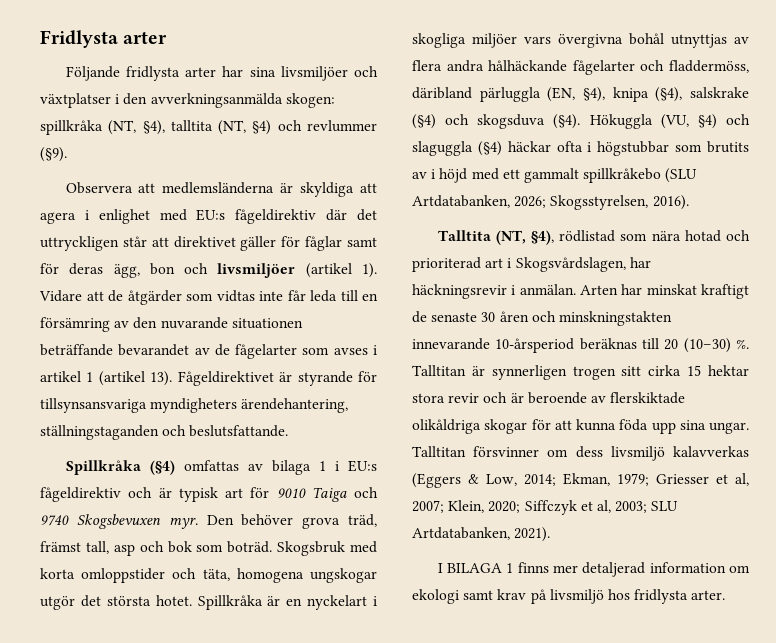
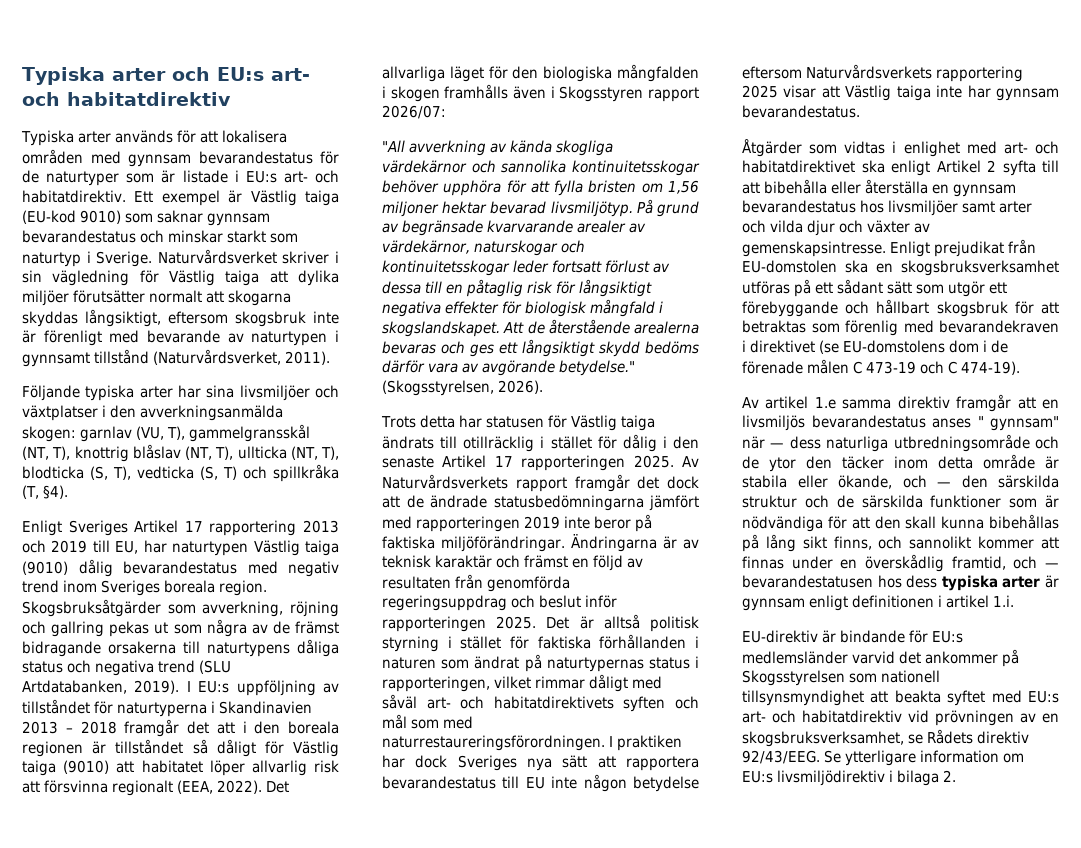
- Fridlysta arter
+ Typiska arter och EU:s art- och habitatdirektiv
+ Typiska arter används för att lokalisera områden med gynnsam bevarandestatus för de naturtyper som är listade i EU:s art- och habitatdirektiv. Ett exempel är Västlig taiga (EU-kod 9010) som saknar gynnsam bevarandestatus och minskar starkt som naturtyp i Sverige. Naturvårdsverket skriver i sin vägledning för Västlig taiga att dylika miljöer förutsätter normalt att skogarna skyddas långsiktigt, eftersom skogsbruk inte är förenligt med bevarande av naturtypen i gynnsamt tillstånd (Naturvårdsverket, 2011).
- Följande fridlysta arter har sina livsmiljöer och växtplatser i den avverkningsanmälda skogen: spillkråka (NT, §4), talltita (NT, §4) och revlummer (§9).
- Observera att medlemsländerna är skyldiga att agera i enlighet med EU:s fågeldirektiv där det uttryckligen står att direktivet gäller för fåglar samt för deras ägg, bon och livsmiljöer (artikel 1). Vidare att de åtgärder som vidtas inte får leda till en försämring av den nuvarande situationen beträffande bevarandet av de fågelarter som avses i artikel 1 (artikel 13). Fågeldirektivet är styrande för tillsynsansvariga myndigheters ärendehantering, ställningstaganden och beslutsfattande.
- Spillkråka (§4) omfattas av bilaga 1 i EU:s fågeldirektiv och är typisk art för 9010 Taiga och 9740 Skogsbevuxen myr. Den behöver grova träd, främst tall, asp och bok som boträd. Skogsbruk med korta omloppstider och täta, homogena ungskogar utgör det största hotet. Spillkråka är en nyckelart i skogliga miljöer vars övergivna bohål utnyttjas av flera andra hålhäckande fågelarter och fladdermöss, däribland pärluggla (EN, §4), knipa (§4), salskrake (§4) och skogsduva (§4). Hökuggla (VU, §4) och slaguggla (§4) häckar ofta i högstubbar som brutits av i höjd med ett gammalt spillkråkebo (SLU Artdatabanken, 2026; Skogsstyrelsen, 2016).
- Talltita (NT, §4), rödlistad som nära hotad och prioriterad art i Skogsvårdslagen, har häckningsrevir i anmälan. Arten har minskat kraftigt de senaste 30 åren och minskningstakten innevarande 10-årsperiod beräknas till 20 (10–30) %. Talltitan är synnerligen trogen sitt cirka 15 hektar stora revir och är beroende av flerskiktade olikåldriga skogar för att kunna föda upp sina ungar. Talltitan försvinner om dess livsmiljö kalavverkas (Eggers & Low, 2014; Ekman, 1979; Griesser et al, 2007; Klein, 2020; Siffczyk et al, 2003; SLU Artdatabanken, 2021).
- I BILAGA 1 finns mer detaljerad information om ekologi samt krav på livsmiljö hos fridlysta arter.
+ Följande typiska arter har sina livsmiljöer och växtplatser i den avverkningsanmälda skogen: garnlav (VU, T), gammelgransskål (NT, T), knottrig blåslav (NT, T), ullticka (NT, T), blodticka (S, T), vedticka (S, T) och spillkråka (T, §4).
+ Enligt Sveriges Artikel 17 rapportering 2013 och 2019 till EU, har naturtypen Västlig taiga (9010) dålig bevarandestatus med negativ trend inom Sveriges boreala region. Skogsbruksåtgärder som avverkning, röjning och gallring pekas ut som några av de främst bidragande orsakerna till naturtypens dåliga status och negativa trend (SLU Artdatabanken, 2019). I EU:s uppföljning av tillståndet för naturtyperna i Skandinavien 2013 – 2018 framgår det att i den boreala regionen är tillståndet så dåligt för Västlig taiga (9010) att habitatet löper allvarlig risk att försvinna regionalt (EEA, 2022). Det allvarliga läget för den biologiska mångfalden i skogen framhålls även i Skogsstyren rapport 2026/07:
+ "All avverkning av kända skogliga värdekärnor och sannolika kontinuitetsskogar behöver upphöra för att fylla bristen om 1,56 miljoner hektar bevarad livsmiljötyp. På grund av begränsade kvarvarande arealer av värdekärnor, naturskogar och kontinuitetsskogar leder fortsatt förlust av dessa till en påtaglig risk för långsiktigt negativa effekter för biologisk mångfald i skogslandskapet. Att de återstående arealerna bevaras och ges ett långsiktigt skydd bedöms därför vara av avgörande betydelse." (Skogsstyrelsen, 2026).
+ Trots detta har statusen för Västlig taiga ändrats till otillräcklig i stället för dålig i den senaste Artikel 17 rapporteringen 2025. Av Naturvårdsverkets rapport framgår det dock att de ändrade statusbedömningarna jämfört med rapporteringen 2019 inte beror på faktiska miljöförändringar. Ändringarna är av teknisk karaktär och främst en följd av resultaten från genomförda regeringsuppdrag och beslut inför rapporteringen 2025. Det är alltså politisk styrning i stället för faktiska förhållanden i naturen som ändrat på naturtypernas status i rapporteringen, vilket rimmar dåligt med såväl art- och habitatdirektivets syften och mål som med naturrestaureringsförordningen. I praktiken har dock Sveriges nya sätt att rapportera bevarandestatus till EU inte någon betydelse eftersom Naturvårdsverkets rapportering 2025 visar att Västlig taiga inte har gynnsam bevarandestatus.
+ Åtgärder som vidtas i enlighet med art- och habitatdirektivet ska enligt Artikel 2 syfta till att bibehålla eller återställa en gynnsam bevarandestatus hos livsmiljöer samt arter och vilda djur och växter av gemenskapsintresse. Enligt prejudikat från EU-domstolen ska en skogsbruksverksamhet utföras på ett sådant sätt som utgör ett förebyggande och hållbart skogsbruk för att betraktas som förenlig med bevarandekraven i direktivet (se EU-domstolens dom i de förenade målen C 473-19 och C 474-19).
+ Av artikel 1.e samma direktiv framgår att en livsmiljös bevarandestatus anses " gynnsam" när — dess naturliga utbredningsområde och de ytor den täcker inom detta område är stabila eller ökande, och — den särskilda struktur och de särskilda funktioner som är nödvändiga för att den skall kunna bibehållas på lång sikt finns, och sannolikt kommer att finnas under en överskådlig framtid, och — bevarandestatusen hos dess typiska arter är gynnsam enligt definitionen i artikel 1.i.
+ EU-direktiv är bindande för EU:s medlemsländer varvid det ankommer på Skogsstyrelsen som nationell tillsynsmyndighet att beakta syftet med EU:s art- och habitatdirektiv vid prövningen av en skogsbruksverksamhet, se Rådets direktiv 92/43/EEG. Se ytterligare information om EU:s livsmiljödirektiv i bilaga 2.

